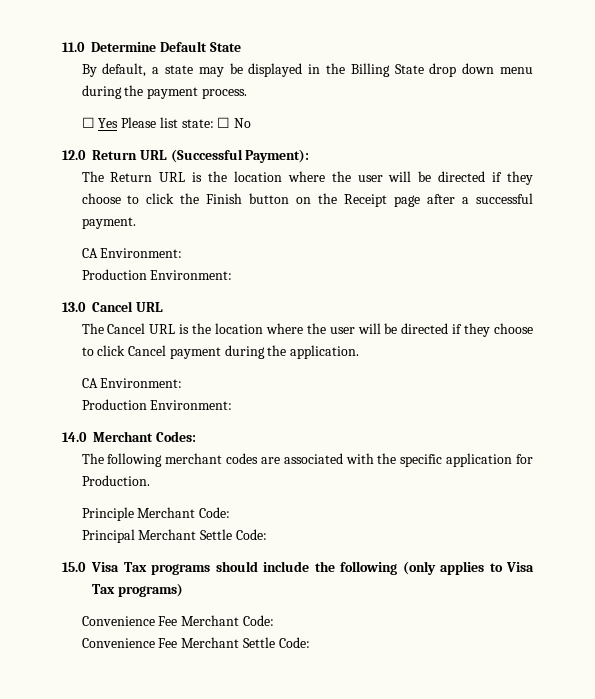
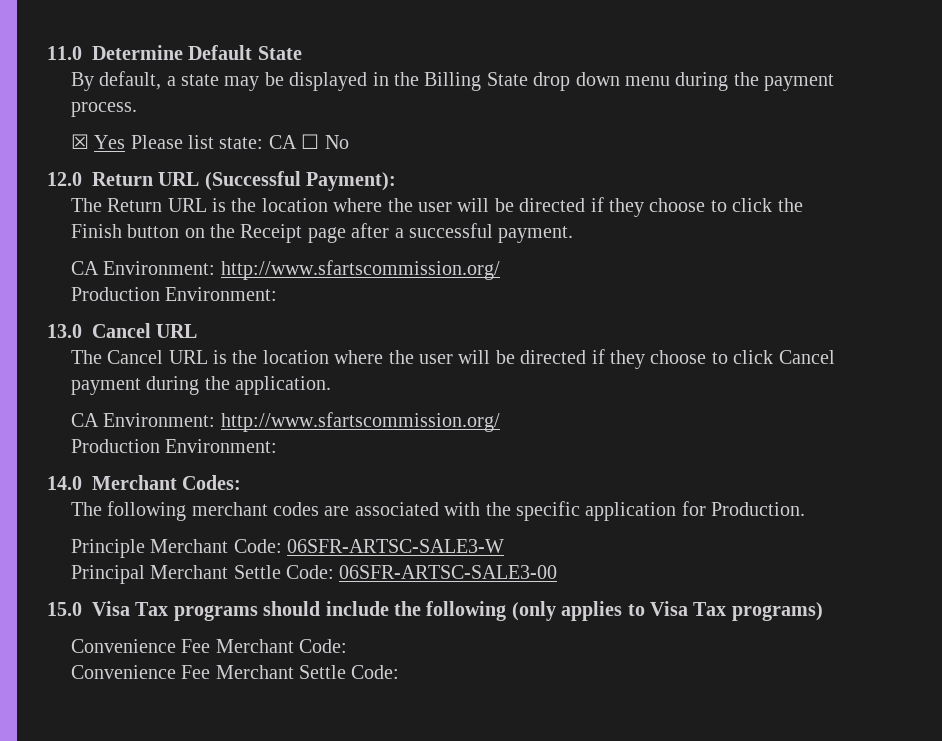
- ☐ Yes Please list state: ☐ No
+ ☒ Yes Please list state: CA ☐ No
  The Return URL is the location where the user will be directed if they choose to click the Finish button on the Receipt page after a successful payment.
- CA Environment:
+ CA Environment: http://www.sfartscommission.org/
  The Cancel URL is the location where the user will be directed if they choose to click Cancel payment during the application.
- CA Environment:
+ CA Environment: http://www.sfartscommission.org/
- Principle Merchant Code:
+ Principle Merchant Code: 06SFR-ARTSC-SALE3-W
- Principal Merchant Settle Code:
+ Principal Merchant Settle Code: 06SFR-ARTSC-SALE3-00

